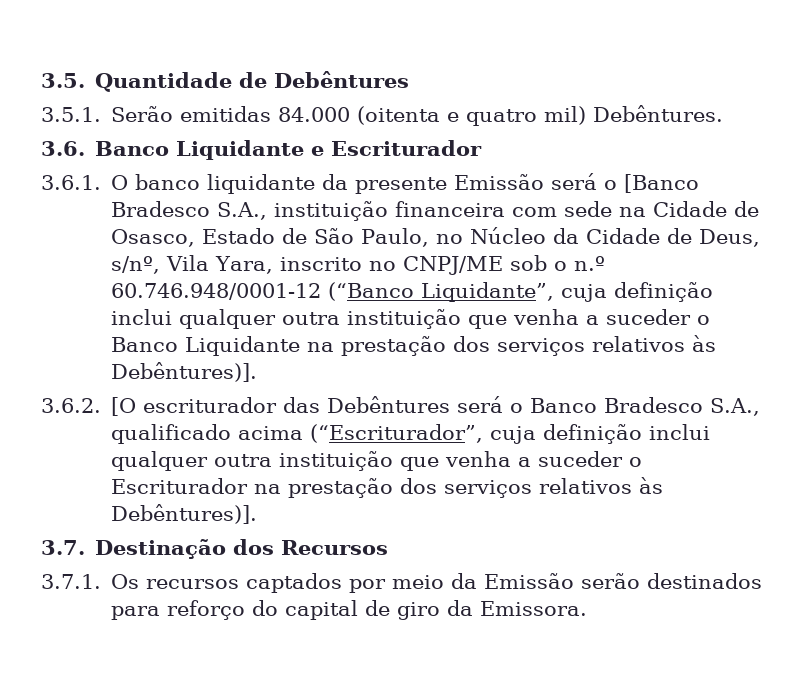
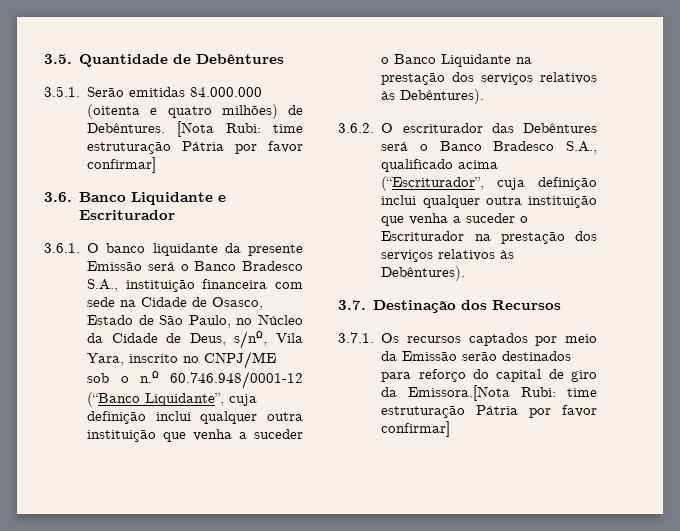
- 3.5.1. Serão emitidas 84.000 (oitenta e quatro mil) Debêntures.
+ 3.5.1. Serão emitidas 84.000.000 (oitenta e quatro milhões) de Debêntures. [Nota Rubi: time estruturação Pátria por favor confirmar]
- 3.6.1. O banco liquidante da presente Emissão será o [Banco Bradesco S.A., instituição financeira com sede na Cidade de Osasco, Estado de São Paulo, no Núcleo da Cidade de Deus, s/nº, Vila Yara, inscrito no CNPJ/ME sob o n.º 60.746.948/0001-12 (“Banco Liquidante”, cuja definição inclui qualquer outra instituição que venha a suceder o Banco Liquidante na prestação dos serviços relativos às Debêntures)].
+ 3.6.1. O banco liquidante da presente Emissão será o Banco Bradesco S.A., instituição financeira com sede na Cidade de Osasco, Estado de São Paulo, no Núcleo da Cidade de Deus, s/nº, Vila Yara, inscrito no CNPJ/ME sob o n.º 60.746.948/0001-12 (“Banco Liquidante”, cuja definição inclui qualquer outra instituição que venha a suceder o Banco Liquidante na prestação dos serviços relativos às Debêntures).
- 3.6.2. [O escriturador das Debêntures será o Banco Bradesco S.A., qualificado acima (“Escriturador”, cuja definição inclui qualquer outra instituição que venha a suceder o Escriturador na prestação dos serviços relativos às Debêntures)].
+ 3.6.2. O escriturador das Debêntures será o Banco Bradesco S.A., qualificado acima (“Escriturador”, cuja definição inclui qualquer outra instituição que venha a suceder o Escriturador na prestação dos serviços relativos às Debêntures).
- 3.7.1. Os recursos captados por meio da Emissão serão destinados para reforço do capital de giro da Emissora.
+ 3.7.1. Os recursos captados por meio da Emissão serão destinados para reforço do capital de giro da Emissora.[Nota Rubi: time estruturação Pátria por favor confirmar]

